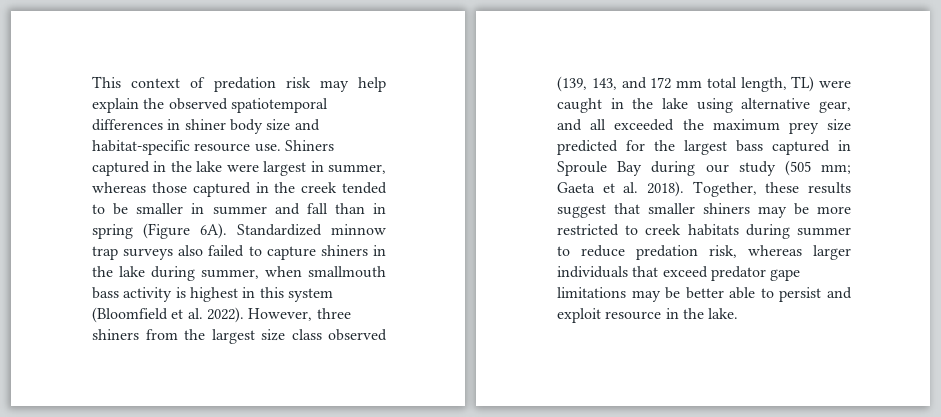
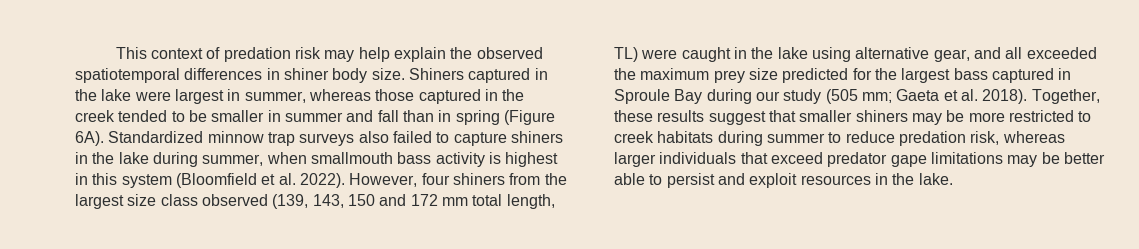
- This context of predation risk may help explain the observed spatiotemporal differences in shiner body size and habitat-specific resource use.
+ This context of predation risk may help explain the observed spatiotemporal differences in shiner body size.
- However, three shiners from the largest size class observed (139, 143, and 172 mm total length, TL) were caught in the lake using alternative gear, and all exceeded the maximum prey size predicted for the largest bass captured in Sproule Bay during our study (505 mm; Gaeta et al. 2018).
+ However, four shiners from the largest size class observed (139, 143, 150 and 172 mm total length, TL) were caught in the lake using alternative gear, and all exceeded the maximum prey size predicted for the largest bass captured in Sproule Bay during our study (505 mm; Gaeta et al. 2018).
- Together, these results suggest that smaller shiners may be more restricted to creek habitats during summer to reduce predation risk, whereas larger individuals that exceed predator gape limitations may be better able to persist and exploit resource in the lake.
+ Together, these results suggest that smaller shiners may be more restricted to creek habitats during summer to reduce predation risk, whereas larger individuals that exceed predator gape limitations may be better able to persist and exploit resources in the lake.

